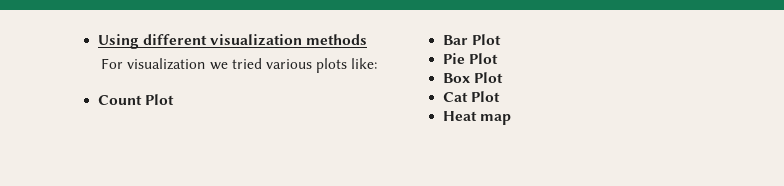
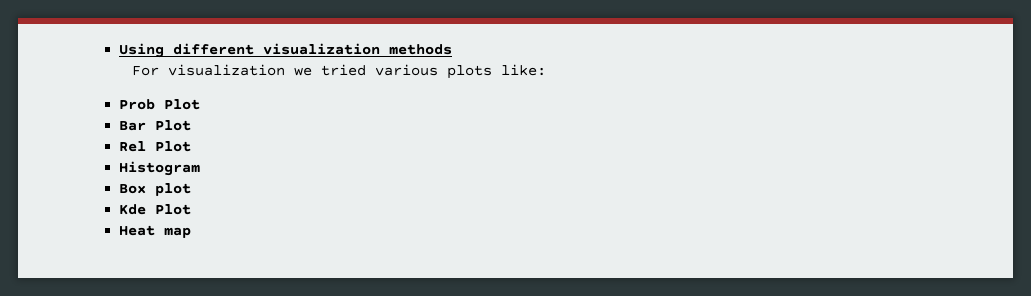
- Count Plot
+ Prob Plot
- Pie Plot
+ Rel Plot
+ Histogram
- Box Plot
- Cat Plot
+ Box plot
+ Kde Plot

